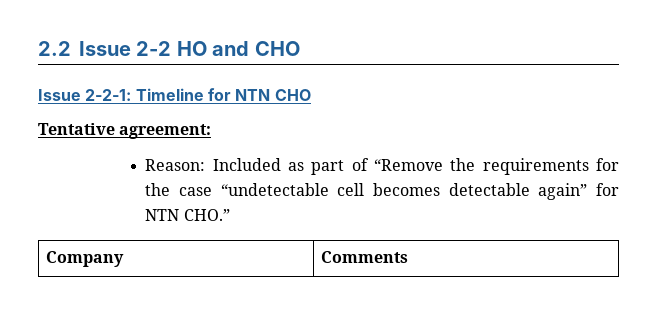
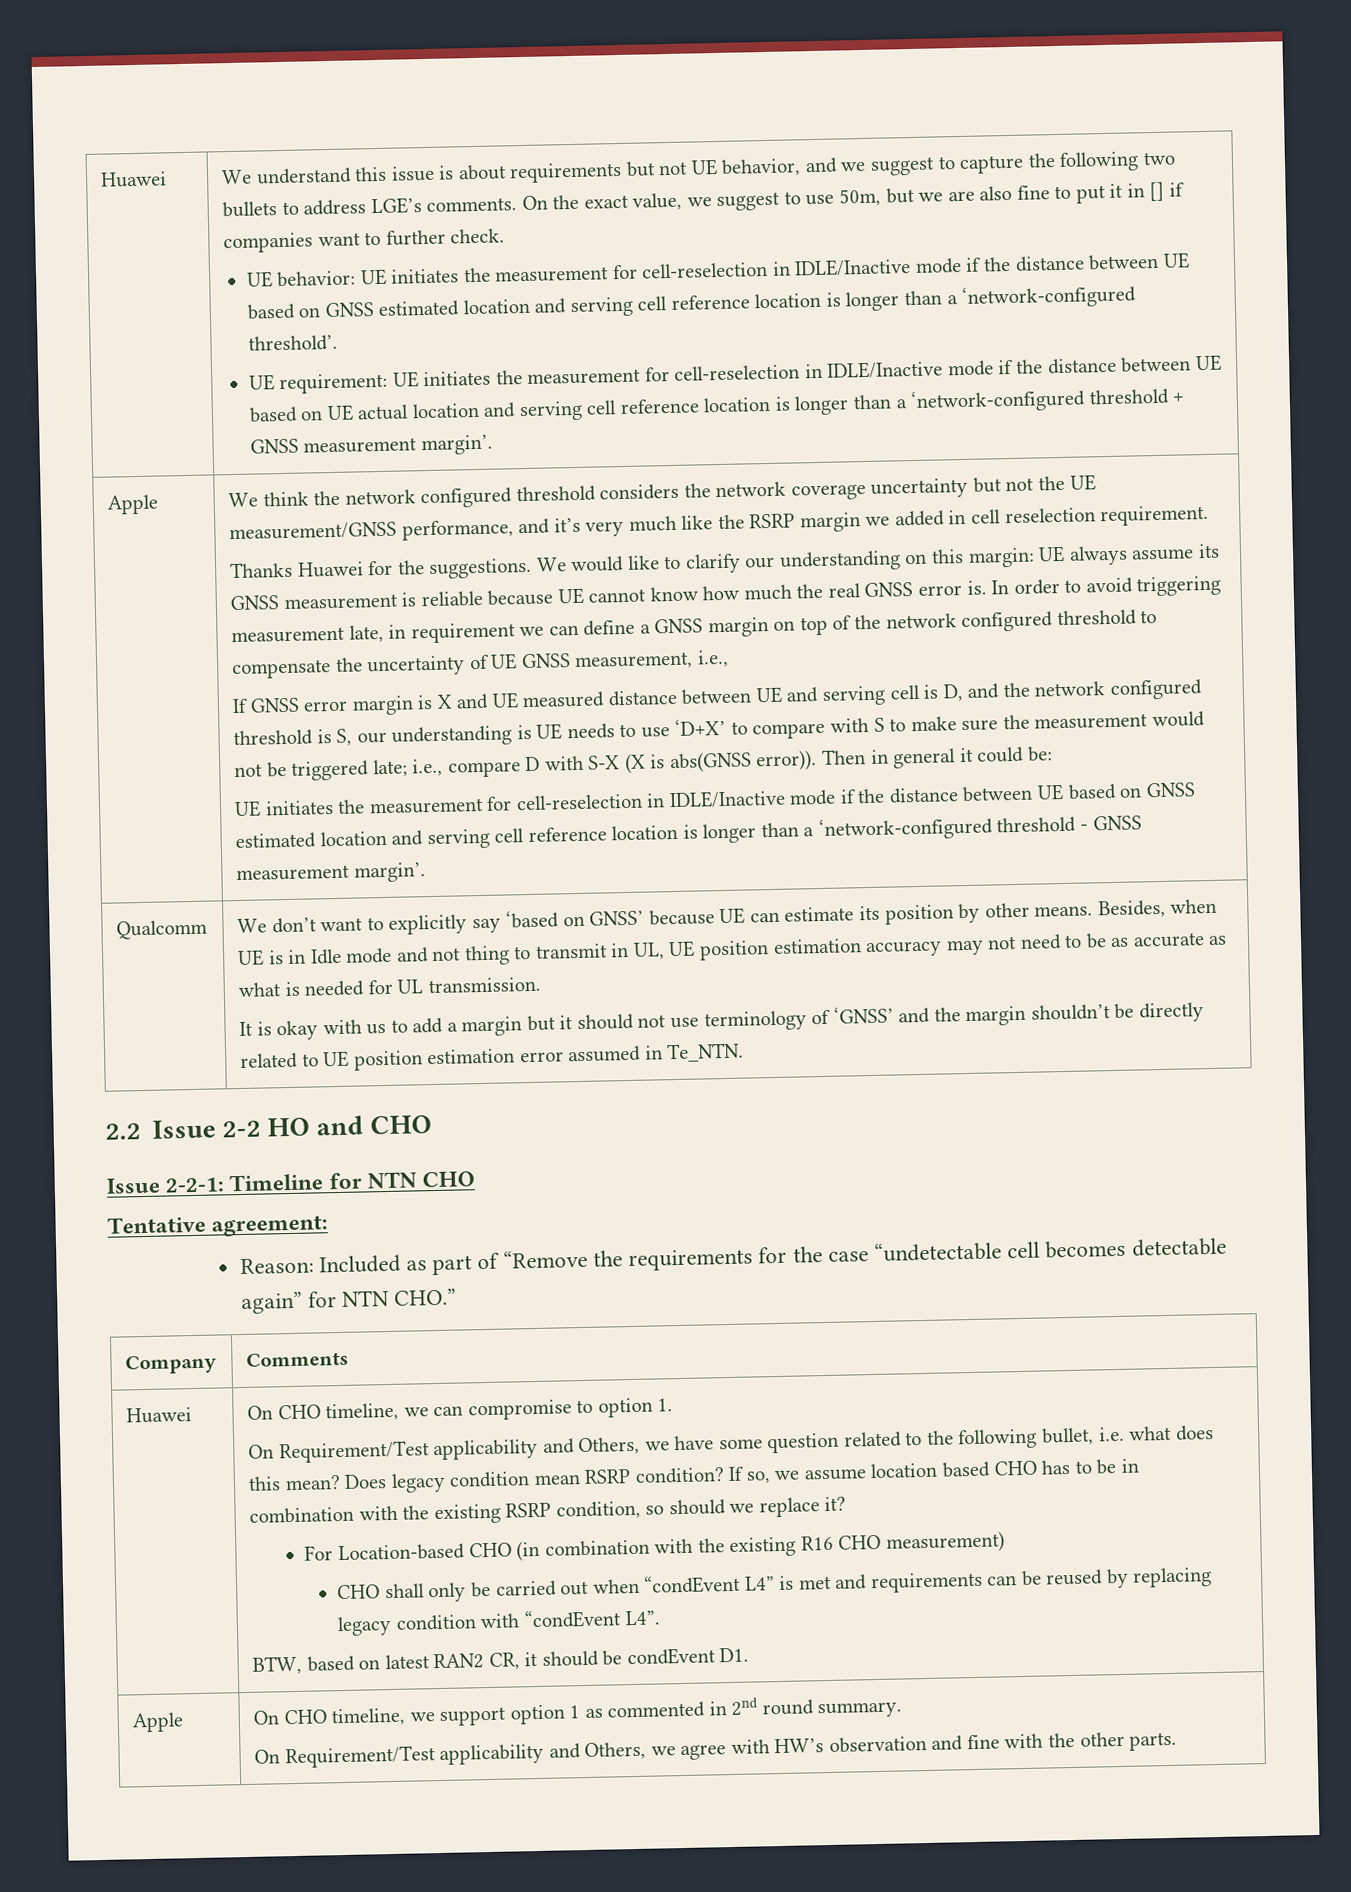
+ Huawei | We understand this issue is about requirements but not UE behavior, and we suggest to capture the following two bullets to address LGE’s comments. On the exact value, we suggest to use 50m, but we are also fine to put it in [] if companies want to further check.
+ UE behavior: UE initiates the measurement for cell-reselection in IDLE/Inactive mode if the distance between UE based on GNSS estimated location and serving cell reference location is longer than a ‘network-configured threshold’.
+ UE requirement: UE initiates the measurement for cell-reselection in IDLE/Inactive mode if the distance between UE based on UE actual location and serving cell reference location is longer than a ‘network-configured threshold + GNSS measurement margin’.
+ Apple | We think the network configured threshold considers the network coverage uncertainty but not the UE measurement/GNSS performance, and it’s very much like the RSRP margin we added in cell reselection requirement.
+ Thanks Huawei for the suggestions. We would like to clarify our understanding on this margin: UE always assume its GNSS measurement is reliable because UE cannot know how much the real GNSS error is. In order to avoid triggering measurement late, in requirement we can define a GNSS margin on top of the network configured threshold to compensate the uncertainty of UE GNSS measurement, i.e.,
+ If GNSS error margin is X and UE measured distance between UE and serving cell is D, and the network configured threshold is S, our understanding is UE needs to use ‘D+X’ to compare with S to make sure the measurement would not be triggered late; i.e., compare D with S-X (X is abs(GNSS error)). Then in general it could be:
+ UE initiates the measurement for cell-reselection in IDLE/Inactive mode if the distance between UE based on GNSS estimated location and serving cell reference location is longer than a ‘network-configured threshold - GNSS measurement margin’.
+ Qualcomm | We don’t want to explicitly say ‘based on GNSS’ because UE can estimate its position by other means. Besides, when UE is in Idle mode and not thing to transmit in UL, UE position estimation accuracy may not need to be as accurate as what is needed for UL transmission.
+ It is okay with us to add a margin but it should not use terminology of ‘GNSS’ and the margin shouldn’t be directly related to UE position estimation error assumed in Te_NTN.
+ Huawei | On CHO timeline, we can compromise to option 1.
+ On Requirement/Test applicability and Others, we have some question related to the following bullet, i.e. what does this mean? Does legacy condition mean RSRP condition? If so, we assume location based CHO has to be in combination with the existing RSRP condition, so should we replace it?
+ For Location-based CHO (in combination with the existing R16 CHO measurement)
+ CHO shall only be carried out when “condEvent L4” is met and requirements can be reused by replacing legacy condition with “condEvent L4”.
+ BTW, based on latest RAN2 CR, it should be condEvent D1.
+ Apple | On CHO timeline, we support option 1 as commented in 2nd round summary.
+ On Requirement/Test applicability and Others, we agree with HW’s observation and fine with the other parts.

